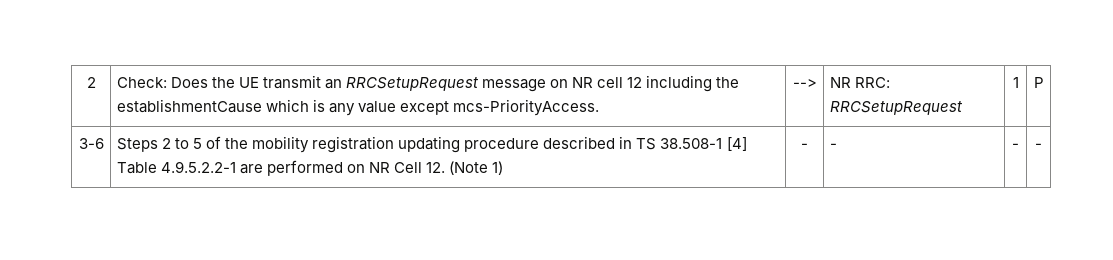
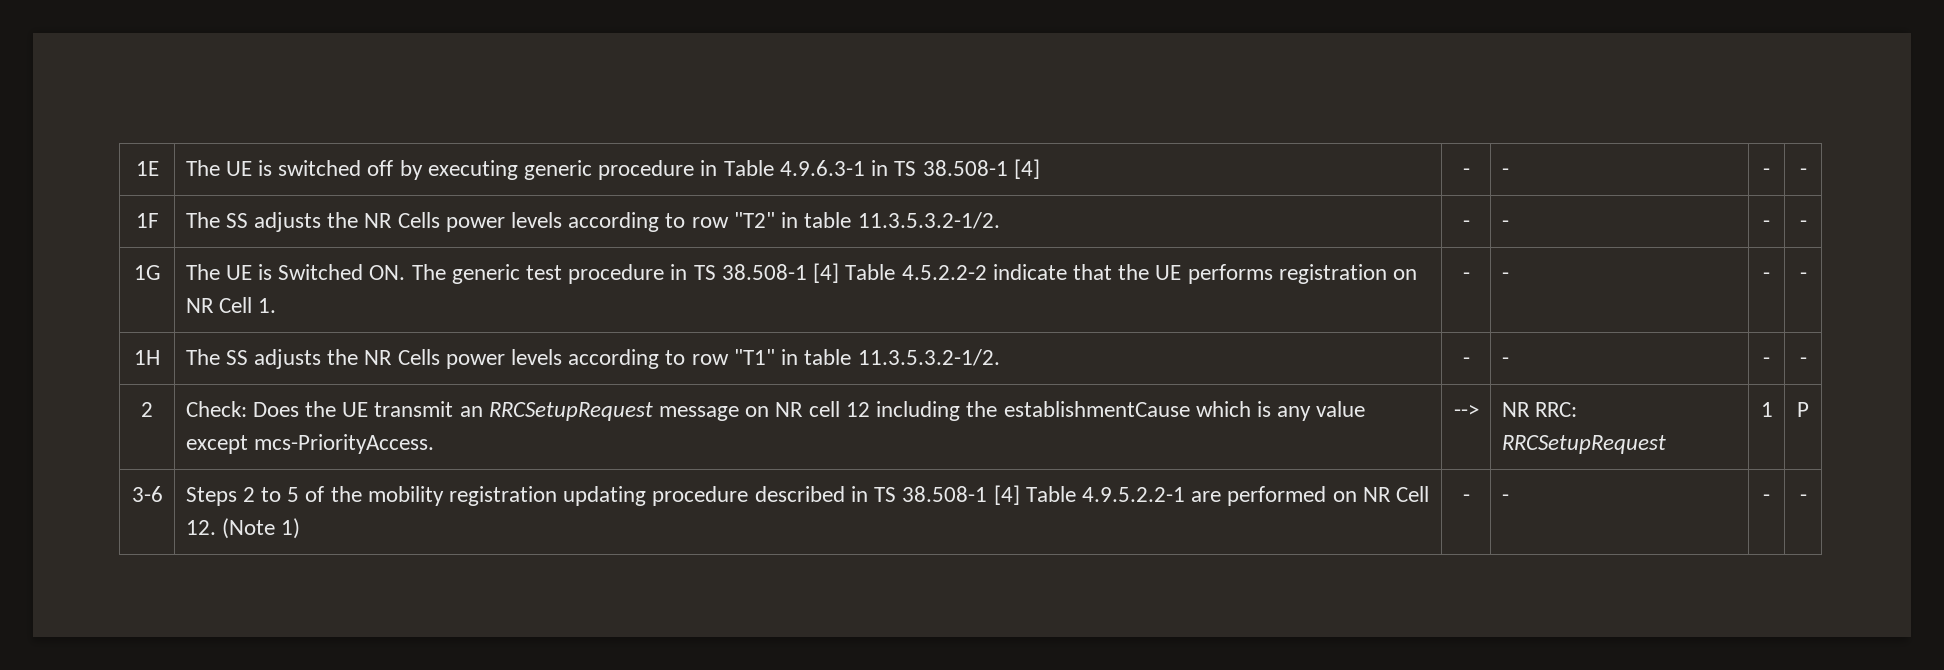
+ 1E | The UE is switched off by executing generic procedure in Table 4.9.6.3-1 in TS 38.508-1 [4] | - | - | - | -
+ 1F | The SS adjusts the NR Cells power levels according to row "T2" in table 11.3.5.3.2-1/2. | - | - | - | -
+ 1G | The UE is Switched ON. The generic test procedure in TS 38.508-1 [4] Table 4.5.2.2-2 indicate that the UE performs registration on NR Cell 1. | - | - | - | -
+ 1H | The SS adjusts the NR Cells power levels according to row "T1" in table 11.3.5.3.2-1/2. | - | - | - | -

